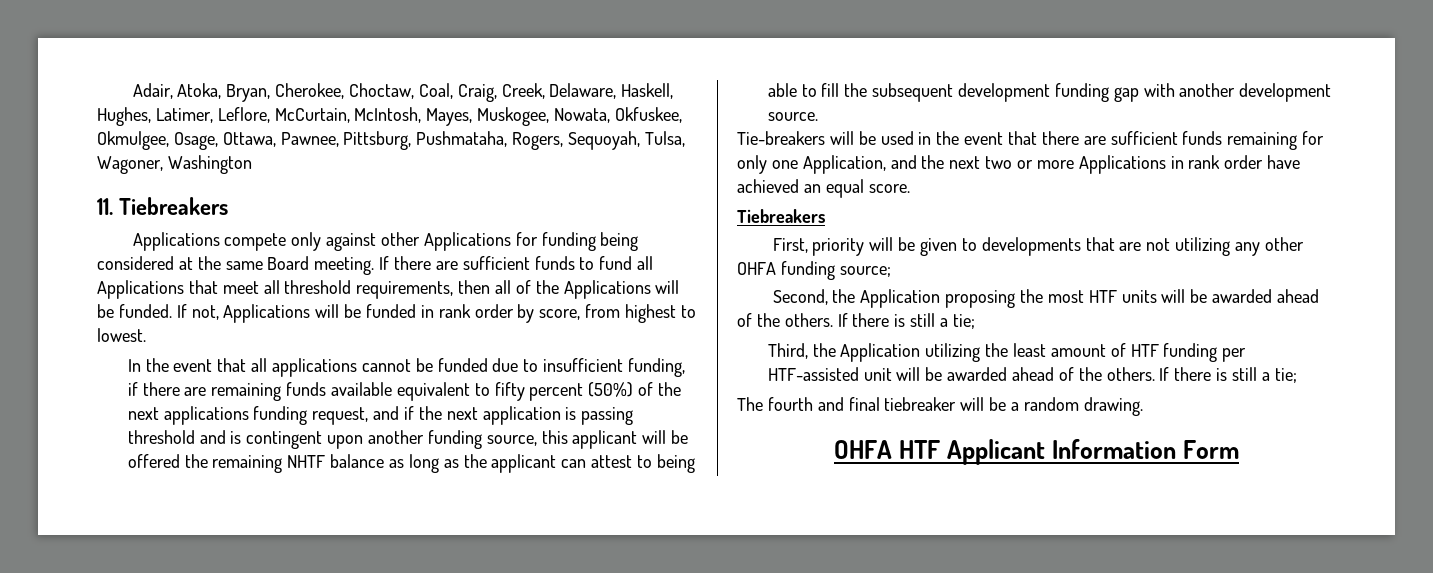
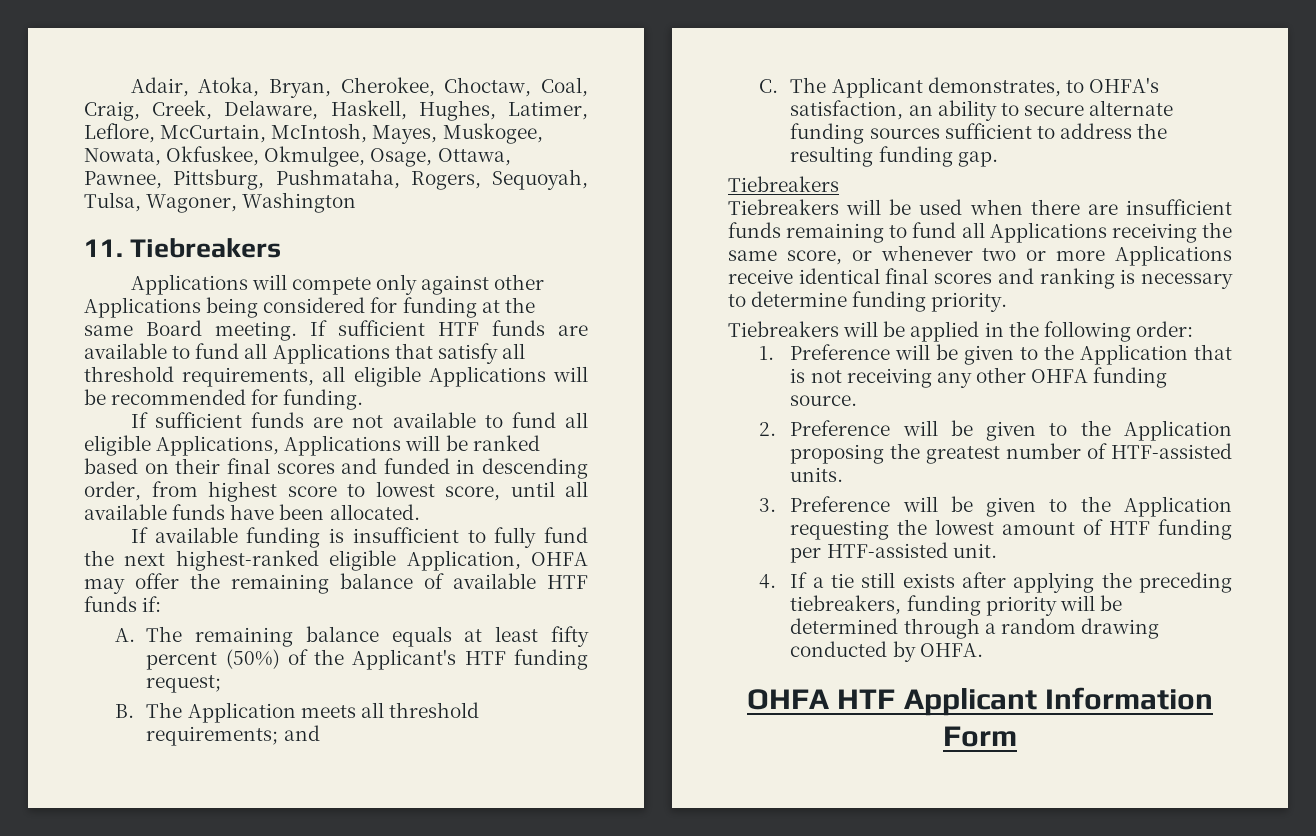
- Applications compete only against other Applications for funding being considered at the same Board meeting.
+ Applications will compete only against other Applications being considered for funding at the same Board meeting.
- If there are sufficient funds to fund all Applications that meet all threshold requirements, then all of the Applications will be funded. If not, Applications will be funded in rank order by score, from highest to lowest.
- In the event that all applications cannot be funded due to insufficient funding, if there are remaining funds available equivalent to fifty percent (50%) of the next applications funding request, and if the next application is passing threshold and is contingent upon another funding source, this applicant will be offered the remaining NHTF balance as long as the applicant can attest to being able to fill the subsequent development funding gap with another development source.
- Tie-breakers will be used in the event that there are sufficient funds remaining for only one Application, and the next two or more Applications in rank order have achieved an equal score.
+ If sufficient HTF funds are available to fund all Applications that satisfy all threshold requirements, all eligible Applications will be recommended for funding.
+ If sufficient funds are not available to fund all eligible Applications, Applications will be ranked based on their final scores and funded in descending order, from highest score to lowest score, until all available funds have been allocated.
+ If available funding is insufficient to fully fund the next highest-ranked eligible Application, OHFA may offer the remaining balance of available HTF funds if:
+ A. The remaining balance equals at least fifty percent (50%) of the Applicant's HTF funding request;
+ B. The Application meets all threshold requirements; and
+ C. The Applicant demonstrates, to OHFA's satisfaction, an ability to secure alternate funding sources sufficient to address the resulting funding gap.
  Tiebreakers
- First, priority will be given to developments that are not utilizing any other OHFA funding source;
- Second, the Application proposing the most HTF units will be awarded ahead of the others. If there is still a tie;
- Third, the Application utilizing the least amount of HTF funding per HTF-assisted unit will be awarded ahead of the others. If there is still a tie;
- The fourth and final tiebreaker will be a random drawing.
+ Tiebreakers will be used when there are insufficient funds remaining to fund all Applications receiving the same score, or whenever two or more Applications receive identical final scores and ranking is necessary to determine funding priority.
+ Tiebreakers will be applied in the following order:
+ 1. Preference will be given to the Application that is not receiving any other OHFA funding source.
+ 2. Preference will be given to the Application proposing the greatest number of HTF-assisted units.
+ 3. Preference will be given to the Application requesting the lowest amount of HTF funding per HTF-assisted unit.
+ 4. If a tie still exists after applying the preceding tiebreakers, funding priority will be determined through a random drawing conducted by OHFA.

